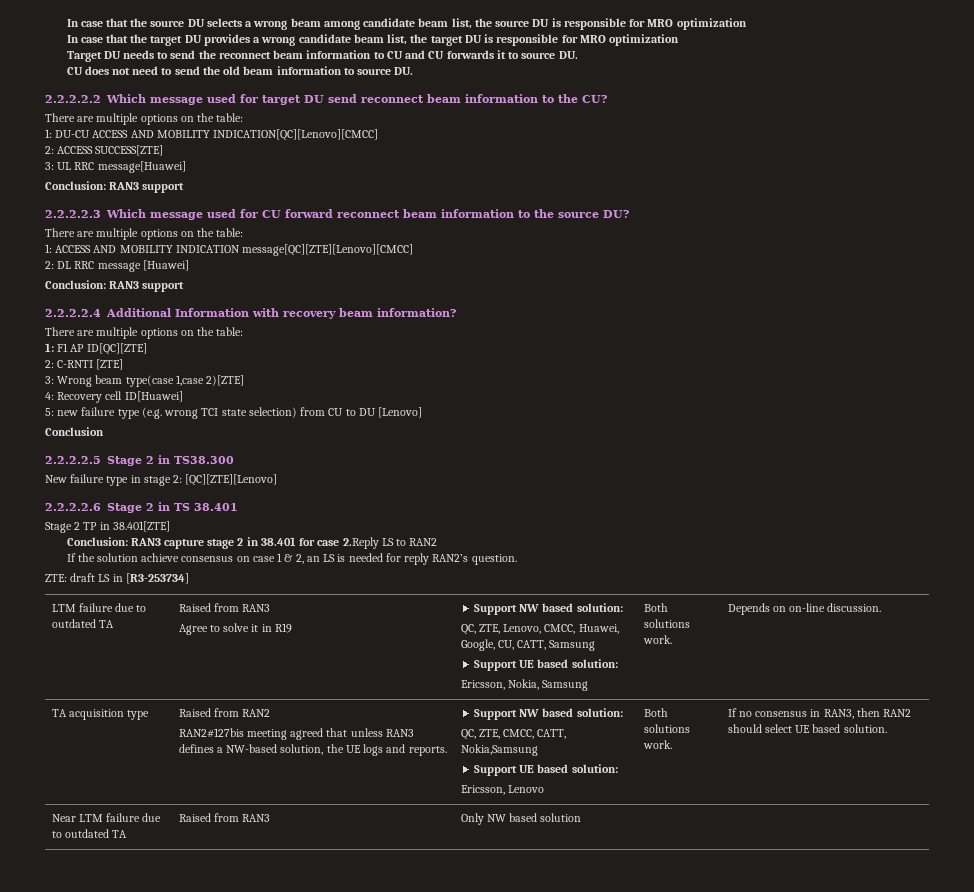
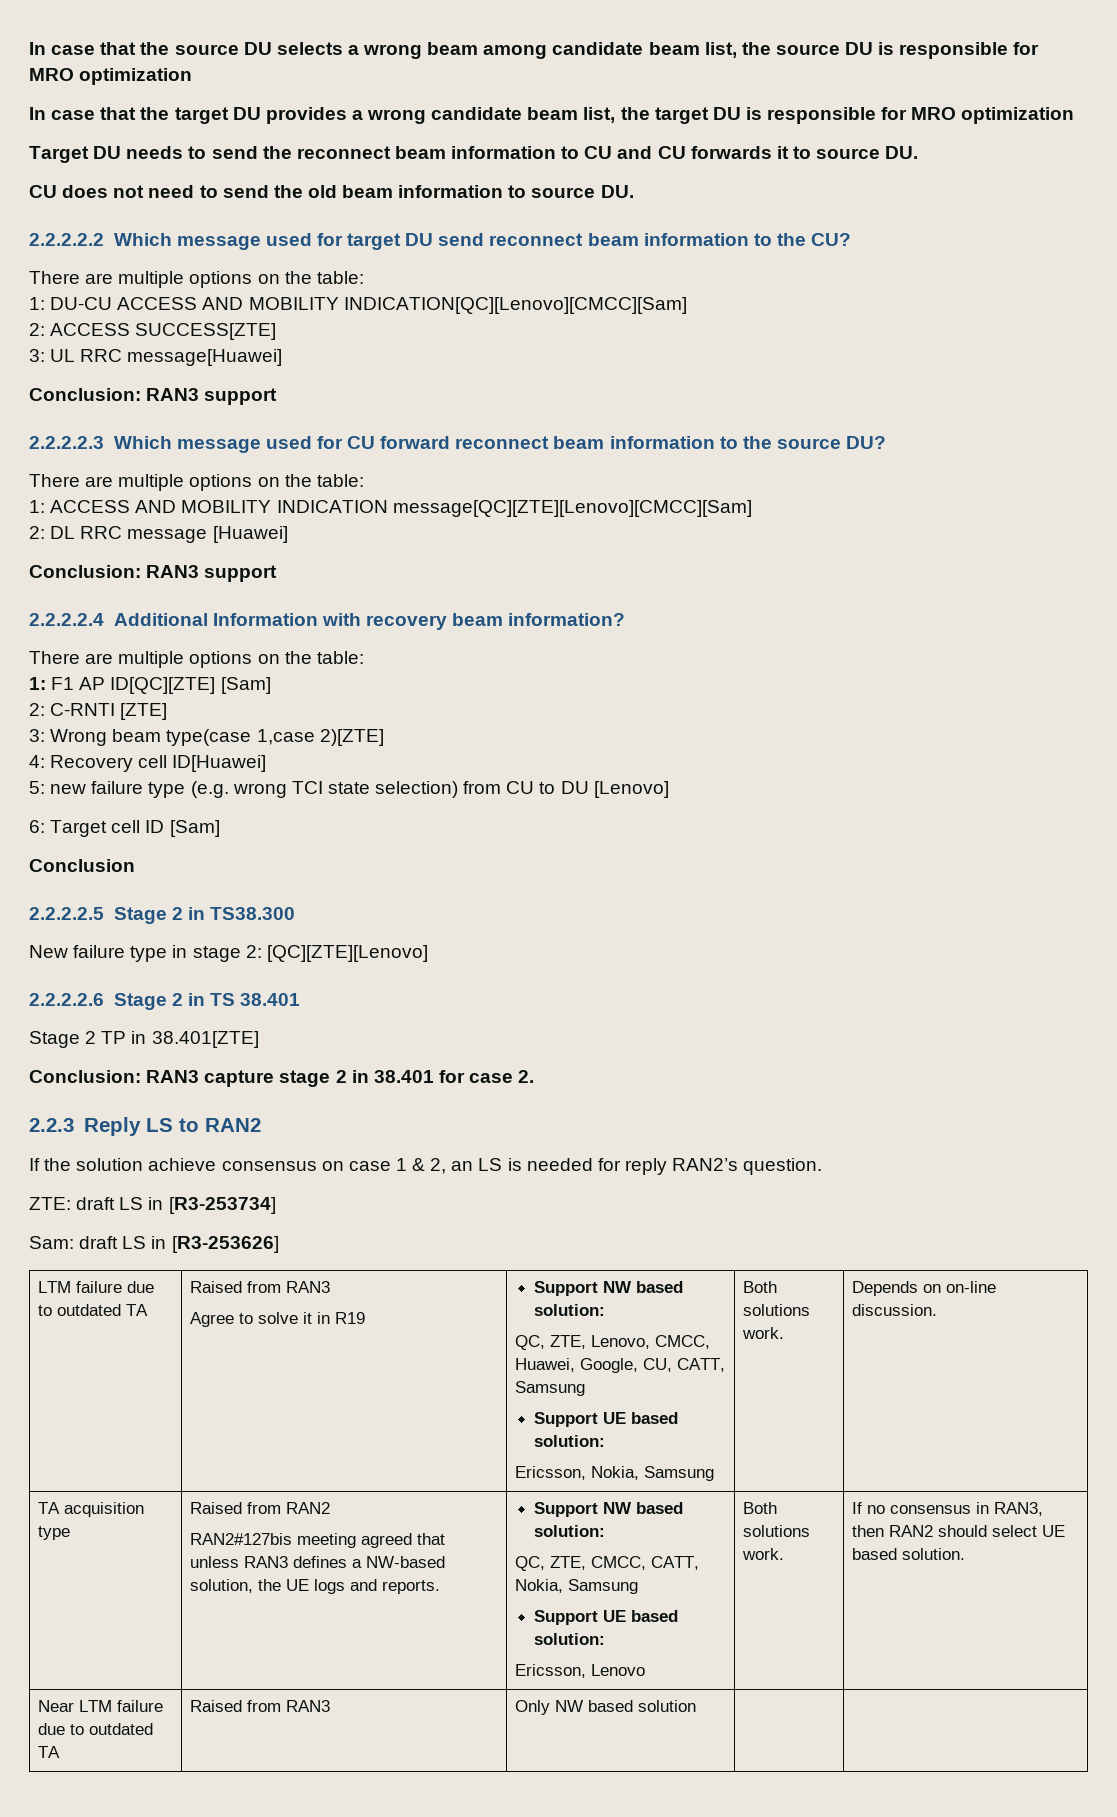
- 1: DU-CU ACCESS AND MOBILITY INDICATION[QC][Lenovo][CMCC]
+ 1: DU-CU ACCESS AND MOBILITY INDICATION[QC][Lenovo][CMCC][Sam]
- 1: ACCESS AND MOBILITY INDICATION message[QC][ZTE][Lenovo][CMCC]
+ 1: ACCESS AND MOBILITY INDICATION message[QC][ZTE][Lenovo][CMCC][Sam]
- 1: F1 AP ID[QC][ZTE]
+ 1: F1 AP ID[QC][ZTE] [Sam]
+ 6: Target cell ID [Sam]
- Conclusion: RAN3 capture stage 2 in 38.401 for case 2.Reply LS to RAN2
+ Conclusion: RAN3 capture stage 2 in 38.401 for case 2.
+ 2.2.3 Reply LS to RAN2
+ Sam: draft LS in [R3-253626]
- QC, ZTE, CMCC, CATT, Nokia,Samsung
+ QC, ZTE, CMCC, CATT, Nokia, Samsung

